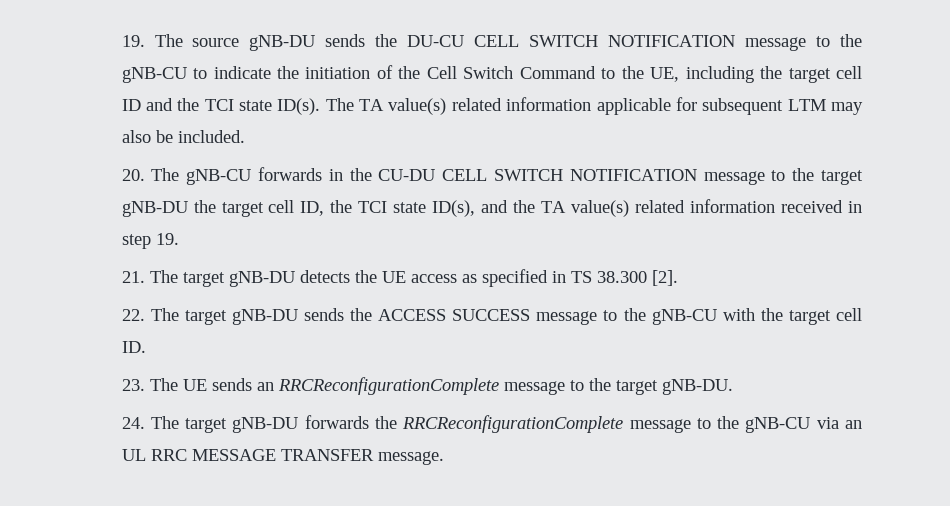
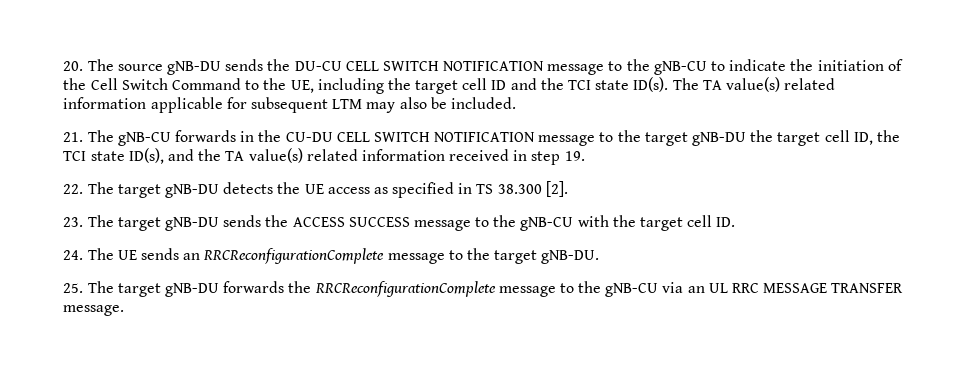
- 19. The source gNB-DU sends the DU-CU CELL SWITCH NOTIFICATION message to the gNB-CU to indicate the initiation of the Cell Switch Command to the UE, including the target cell ID and the TCI state ID(s).
+ 20. The source gNB-DU sends the DU-CU CELL SWITCH NOTIFICATION message to the gNB-CU to indicate the initiation of the Cell Switch Command to the UE, including the target cell ID and the TCI state ID(s).
- 20. The gNB-CU forwards in the CU-DU CELL SWITCH NOTIFICATION message to the target gNB-DU the target cell ID, the TCI state ID(s), and the TA value(s) related information received in step 19.
+ 21. The gNB-CU forwards in the CU-DU CELL SWITCH NOTIFICATION message to the target gNB-DU the target cell ID, the TCI state ID(s), and the TA value(s) related information received in step 19.
- 21. The target gNB-DU detects the UE access as specified in TS 38.300 [2].
+ 22. The target gNB-DU detects the UE access as specified in TS 38.300 [2].
- 22. The target gNB-DU sends the ACCESS SUCCESS message to the gNB-CU with the target cell ID.
+ 23. The target gNB-DU sends the ACCESS SUCCESS message to the gNB-CU with the target cell ID.
- 23. The UE sends an RRCReconfigurationComplete message to the target gNB-DU.
+ 24. The UE sends an RRCReconfigurationComplete message to the target gNB-DU.
- 24. The target gNB-DU forwards the RRCReconfigurationComplete message to the gNB-CU via an UL RRC MESSAGE TRANSFER message.
+ 25. The target gNB-DU forwards the RRCReconfigurationComplete message to the gNB-CU via an UL RRC MESSAGE TRANSFER message.

